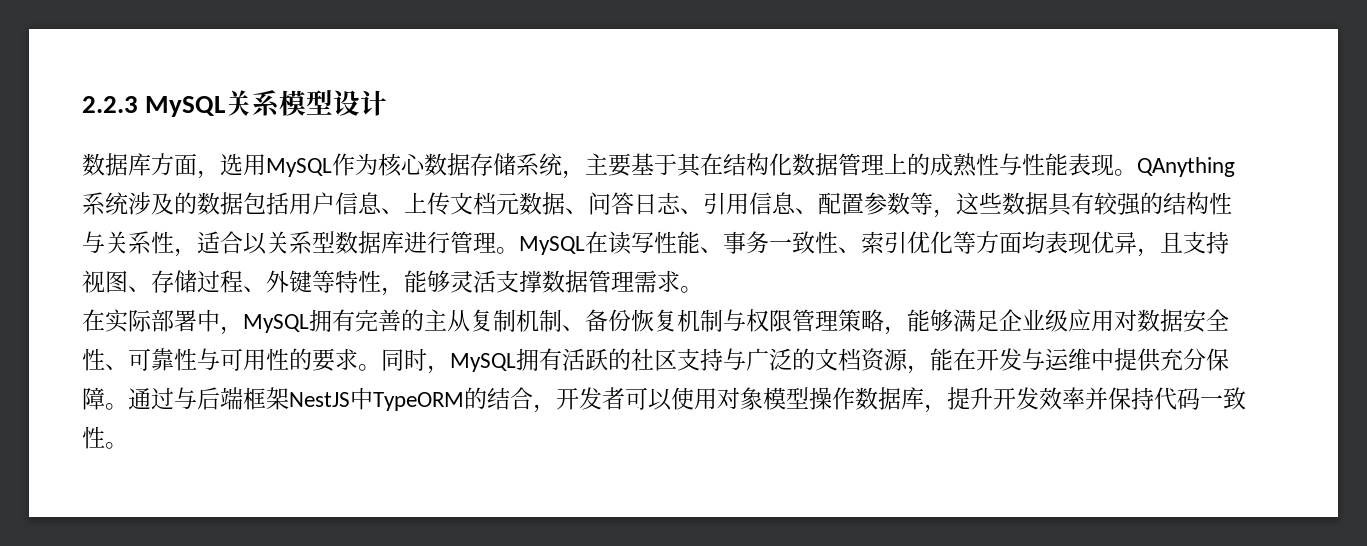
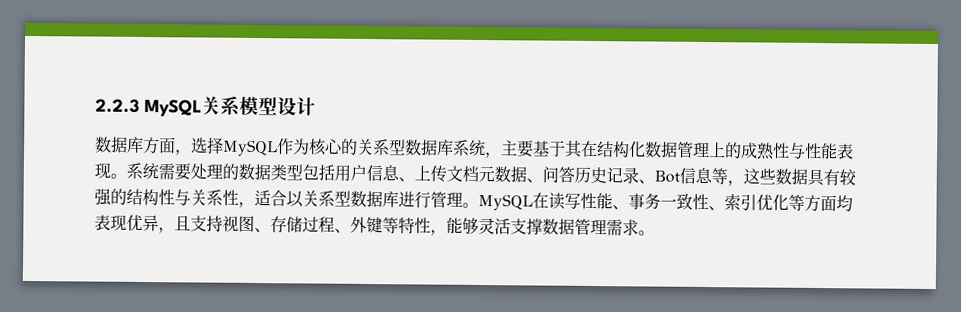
- 数据库方面，选用MySQL作为核心数据存储系统，主要基于其在结构化数据管理上的成熟性与性能表现。
+ 数据库方面，选择MySQL作为核心的关系型数据库系统，主要基于其在结构化数据管理上的成熟性与性能表现。
- QAnything系统涉及的数据包括用户信息、上传文档元数据、问答日志、引用信息、配置参数等，这些数据具有较强的结构性与关系性，适合以关系型数据库进行管理。
+ 系统需要处理的数据类型包括用户信息、上传文档元数据、问答历史记录、Bot信息等，这些数据具有较强的结构性与关系性，适合以关系型数据库进行管理。
- 在实际部署中，MySQL拥有完善的主从复制机制、备份恢复机制与权限管理策略，能够满足企业级应用对数据安全性、可靠性与可用性的要求。同时，MySQL拥有活跃的社区支持与广泛的文档资源，能在开发与运维中提供充分保障。通过与后端框架NestJS中TypeORM的结合，开发者可以使用对象模型操作数据库，提升开发效率并保持代码一致性。

